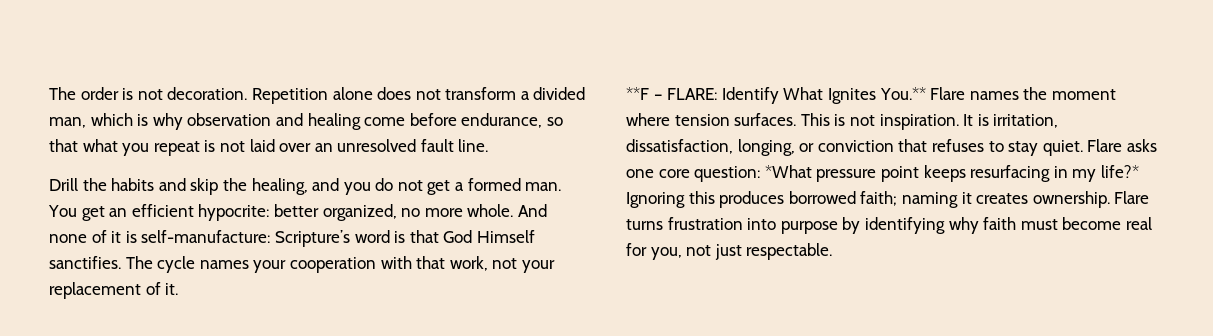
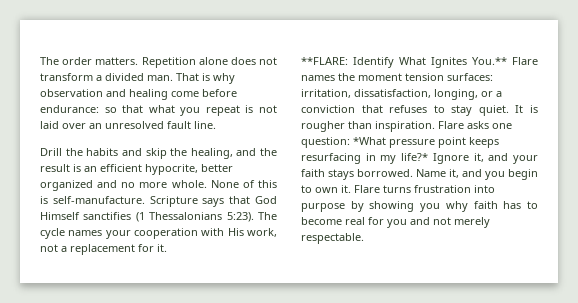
- The order is not decoration.
+ The order matters.
- Repetition alone does not transform a divided man, which is why observation and healing come before endurance, so that what you repeat is not laid over an unresolved fault line.
+ Repetition alone does not transform a divided man. That is why observation and healing come before endurance: so that what you repeat is not laid over an unresolved fault line.
- Drill the habits and skip the healing, and you do not get a formed man. You get an efficient hypocrite: better organized, no more whole. And none of it is self-manufacture: Scripture’s word is that God Himself sanctifies.
+ Drill the habits and skip the healing, and the result is an efficient hypocrite, better organized and no more whole. None of this is self-manufacture. Scripture says that God Himself sanctifies (1 Thessalonians 5:23).
- The cycle names your cooperation with that work, not your replacement of it.
- **F – FLARE: Identify What Ignites You.** Flare names the moment where tension surfaces. This is not inspiration. It is irritation, dissatisfaction, longing, or conviction that refuses to stay quiet.
+ The cycle names your cooperation with His work, not a replacement for it.
+ **FLARE: Identify What Ignites You.** Flare names the moment tension surfaces: irritation, dissatisfaction, longing, or a conviction that refuses to stay quiet.
+ It is rougher than inspiration.
- Flare asks one core question: *What pressure point keeps resurfacing in my life?* Ignoring this produces borrowed faith; naming it creates ownership.
+ Flare asks one question: *What pressure point keeps resurfacing in my life?* Ignore it, and your faith stays borrowed. Name it, and you begin to own it.
- Flare turns frustration into purpose by identifying why faith must become real for you, not just respectable.
+ Flare turns frustration into purpose by showing you why faith has to become real for you and not merely respectable.

